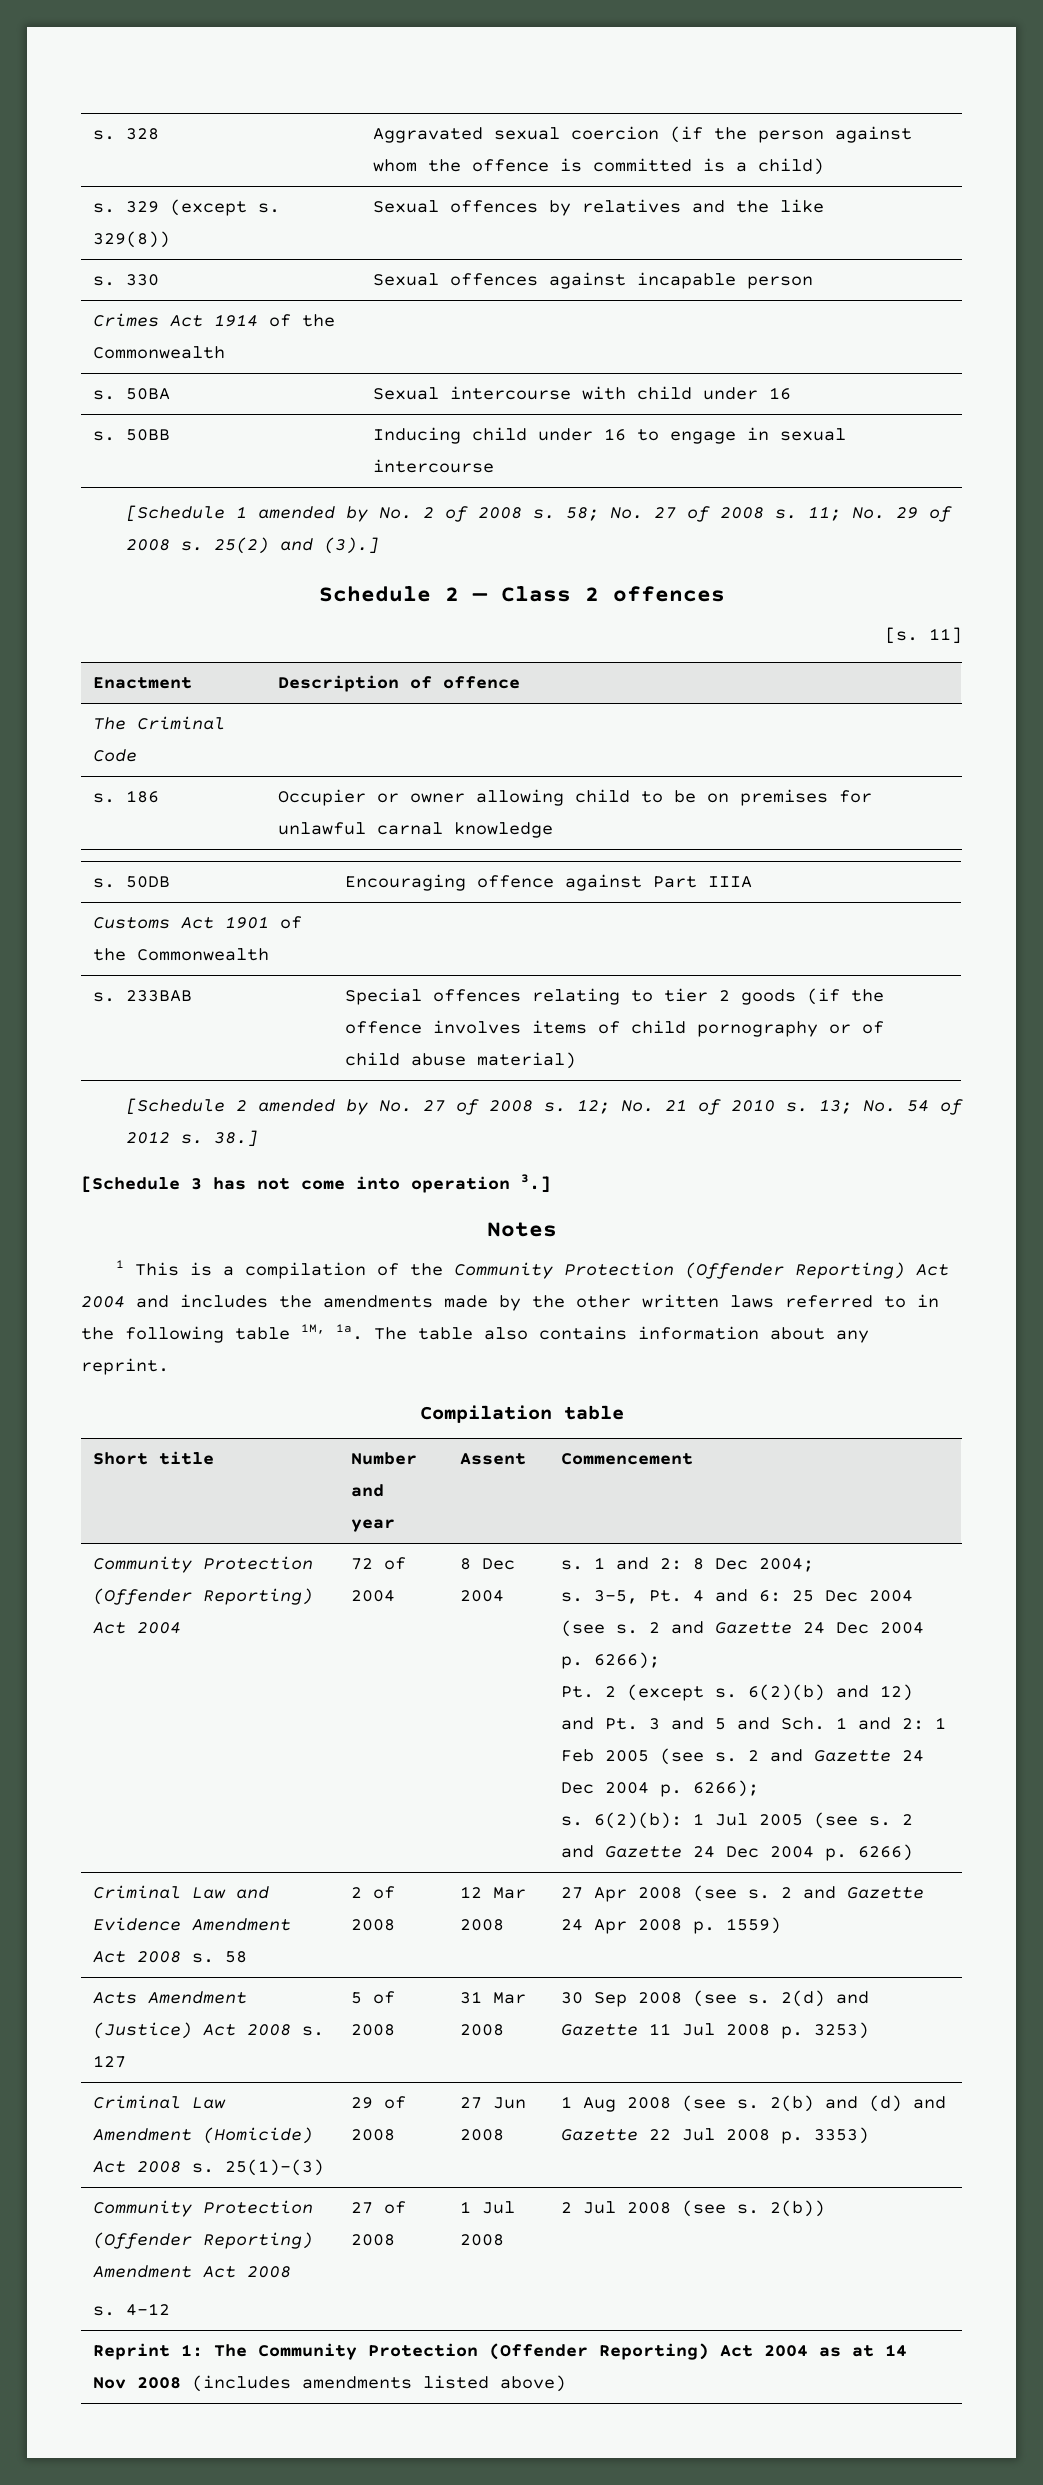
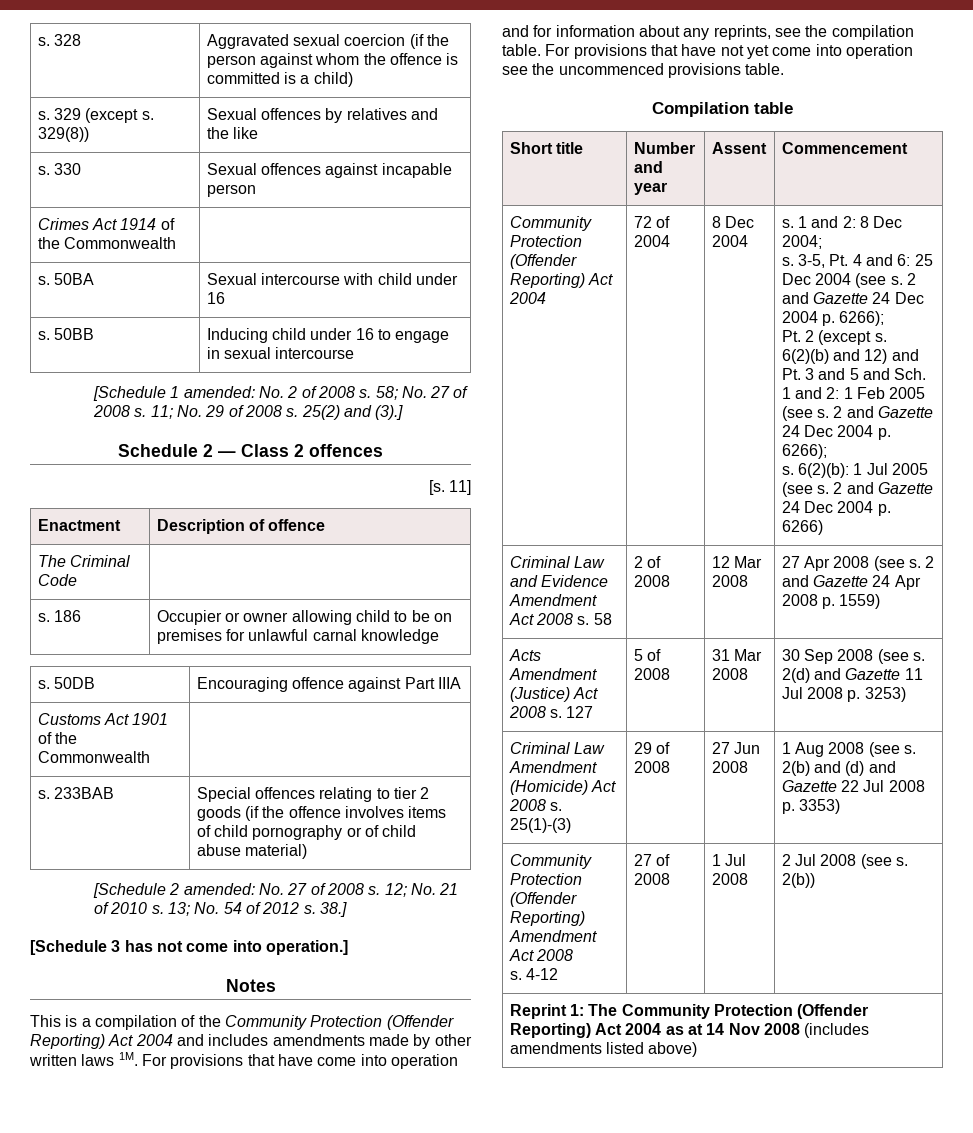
- [Schedule 1 amended by No. 2 of 2008 s.
+ [Schedule 1 amended: No. 2 of 2008 s.
- [Schedule 2 amended by No. 27 of 2008 s.
+ [Schedule 2 amended: No. 27 of 2008 s.
- [Schedule 3 has not come into operation 3.]
+ [Schedule 3 has not come into operation.]
- 1 This is a compilation of the Community Protection (Offender Reporting) Act 2004 and includes the amendments made by the other written laws referred to in the following table 1M, 1a. The table also contains information about any reprint.
+ This is a compilation of the Community Protection (Offender Reporting) Act 2004 and includes amendments made by other written laws 1M. For provisions that have come into operation and for information about any reprints, see the compilation table. For provisions that have not yet come into operation see the uncommenced provisions table.

